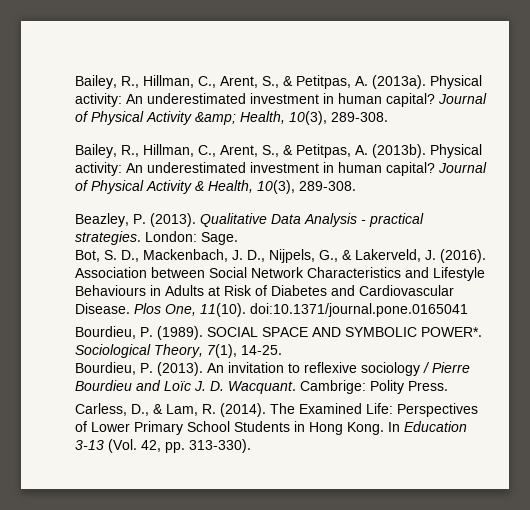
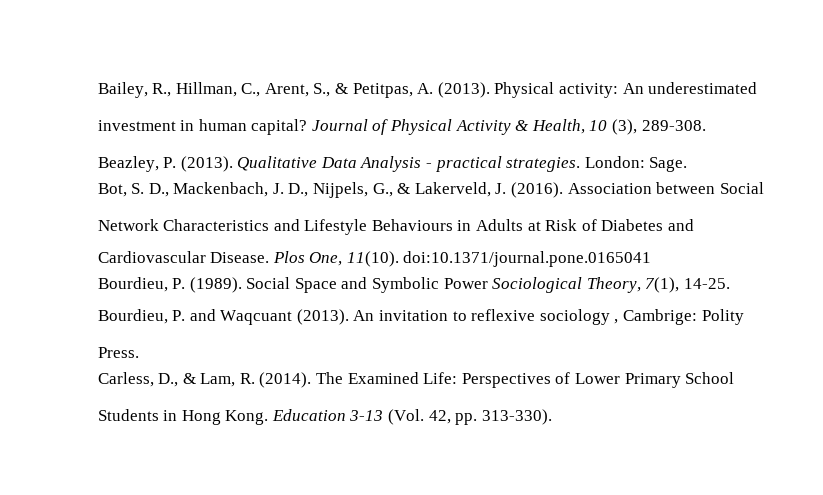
- Bailey, R., Hillman, C., Arent, S., & Petitpas, A. (2013a). Physical activity: An underestimated investment in human capital? Journal of Physical Activity &amp; Health, 10(3), 289-308.
- Bailey, R., Hillman, C., Arent, S., & Petitpas, A. (2013b). Physical activity: An underestimated investment in human capital?
+ Bailey, R., Hillman, C., Arent, S., & Petitpas, A. (2013). Physical activity: An underestimated
+ investment in human capital?
- Journal of Physical Activity & Health, 10(3), 289-308.
+ Journal of Physical Activity & Health, 10 (3), 289-308.
- Association between Social Network Characteristics and Lifestyle Behaviours in Adults at Risk of Diabetes and Cardiovascular Disease.
+ Association between Social
+ Network Characteristics and Lifestyle Behaviours in Adults at Risk of Diabetes and
+ Cardiovascular Disease.
- SOCIAL SPACE AND SYMBOLIC POWER*. Sociological Theory, 7(1), 14-25.
+ Social Space and Symbolic Power Sociological Theory, 7(1), 14-25.
- Bourdieu, P. (2013).
+ Bourdieu, P. and Waqcuant (2013).
- An invitation to reflexive sociology / Pierre Bourdieu and Loïc J. D. Wacquant. Cambrige: Polity Press.
+ An invitation to reflexive sociology , Cambrige: Polity
+ Press.
- The Examined Life: Perspectives of Lower Primary School Students in Hong Kong.
+ The Examined Life: Perspectives of Lower Primary School
+ Students in Hong Kong.
- In Education 3-13 (Vol. 42, pp. 313-330).
+ Education 3-13 (Vol. 42, pp. 313-330).

